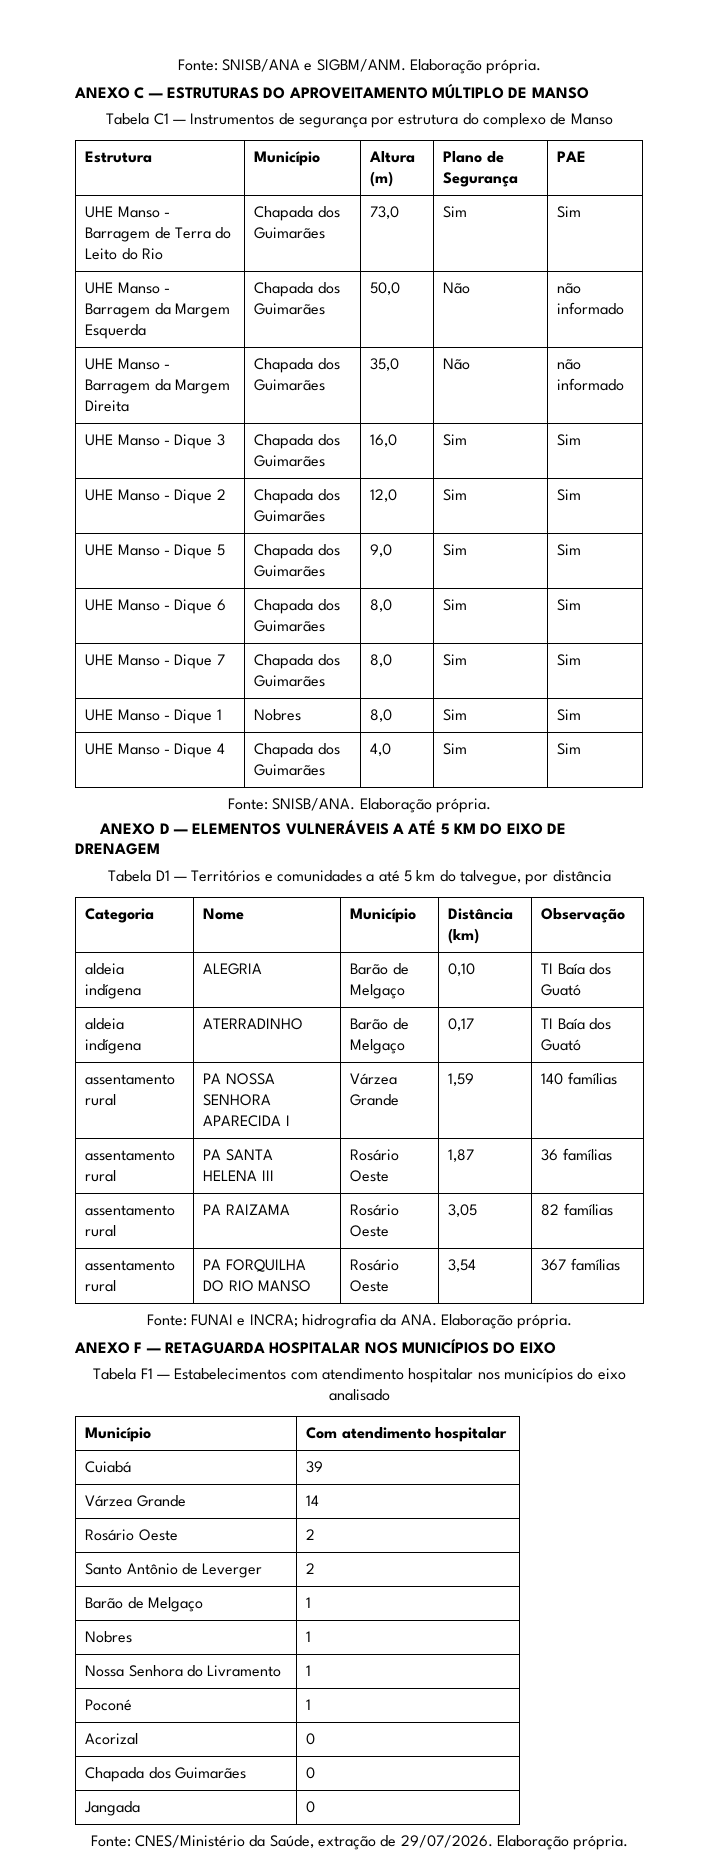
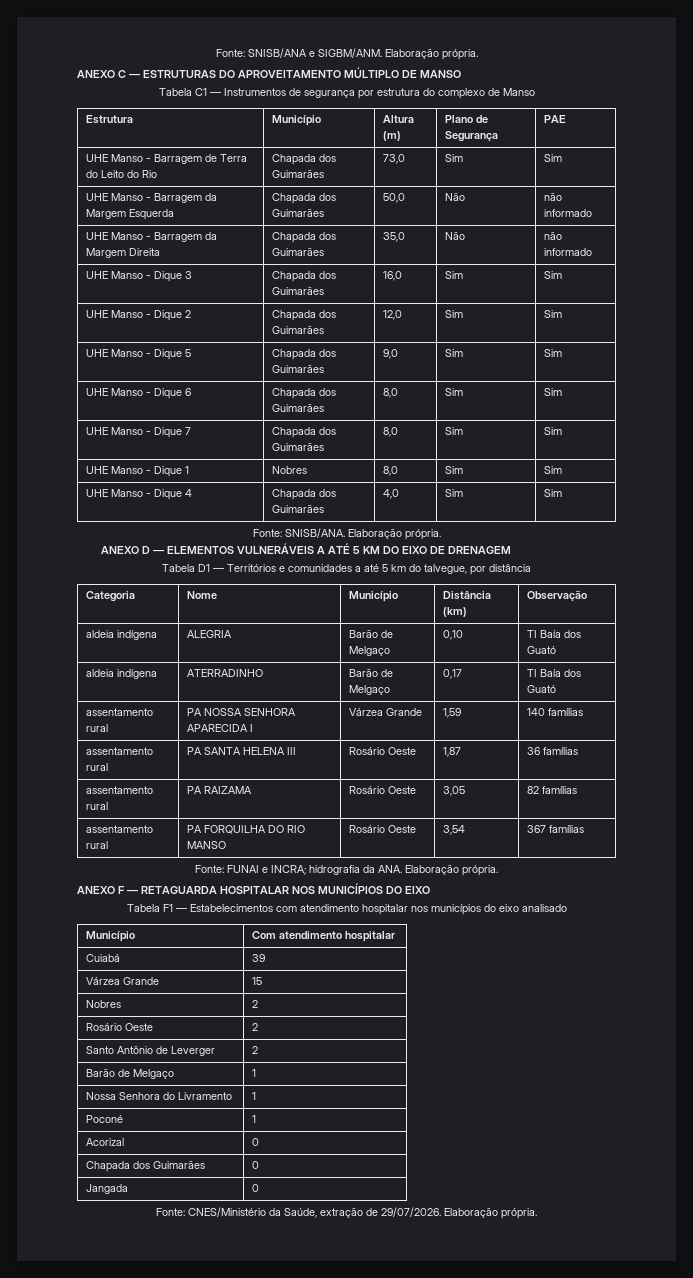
- Várzea Grande | 14
+ Várzea Grande | 15
+ Nobres | 2
- Nobres | 1

